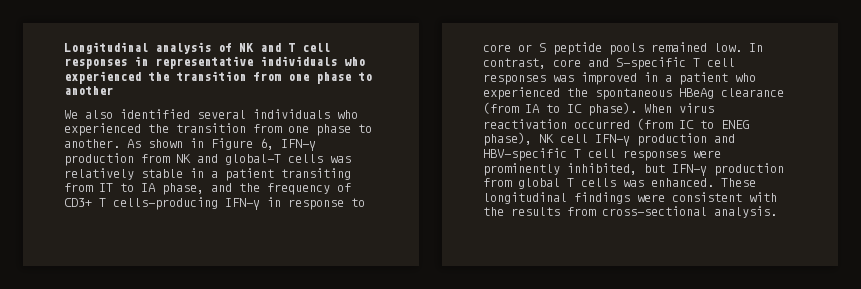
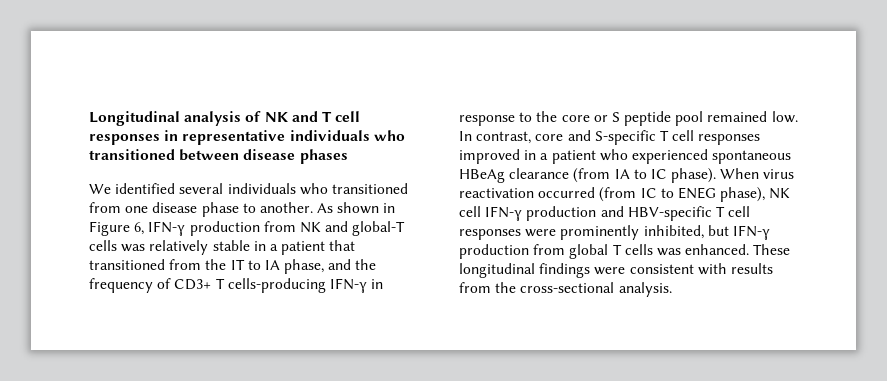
- Longitudinal analysis of NK and T cell responses in representative individuals who experienced the transition from one phase to another
+ Longitudinal analysis of NK and T cell responses in representative individuals who transitioned between disease phases
- We also identified several individuals who experienced the transition from one phase to another.
+ We identified several individuals who transitioned from one disease phase to another.
- As shown in Figure 6, IFN-γ production from NK and global-T cells was relatively stable in a patient transiting from IT to IA phase, and the frequency of CD3+ T cells-producing IFN-γ in response to core or S peptide pools remained low.
+ As shown in Figure 6, IFN-γ production from NK and global-T cells was relatively stable in a patient that transitioned from the IT to IA phase, and the frequency of CD3+ T cells-producing IFN-γ in response to the core or S peptide pool remained low.
- In contrast, core and S-specific T cell responses was improved in a patient who experienced the spontaneous HBeAg clearance (from IA to IC phase).
+ In contrast, core and S-specific T cell responses improved in a patient who experienced spontaneous HBeAg clearance (from IA to IC phase).
- These longitudinal findings were consistent with the results from cross-sectional analysis.
+ These longitudinal findings were consistent with results from the cross-sectional analysis.

